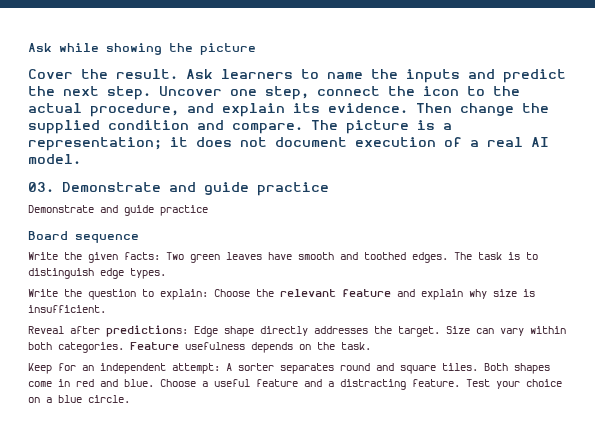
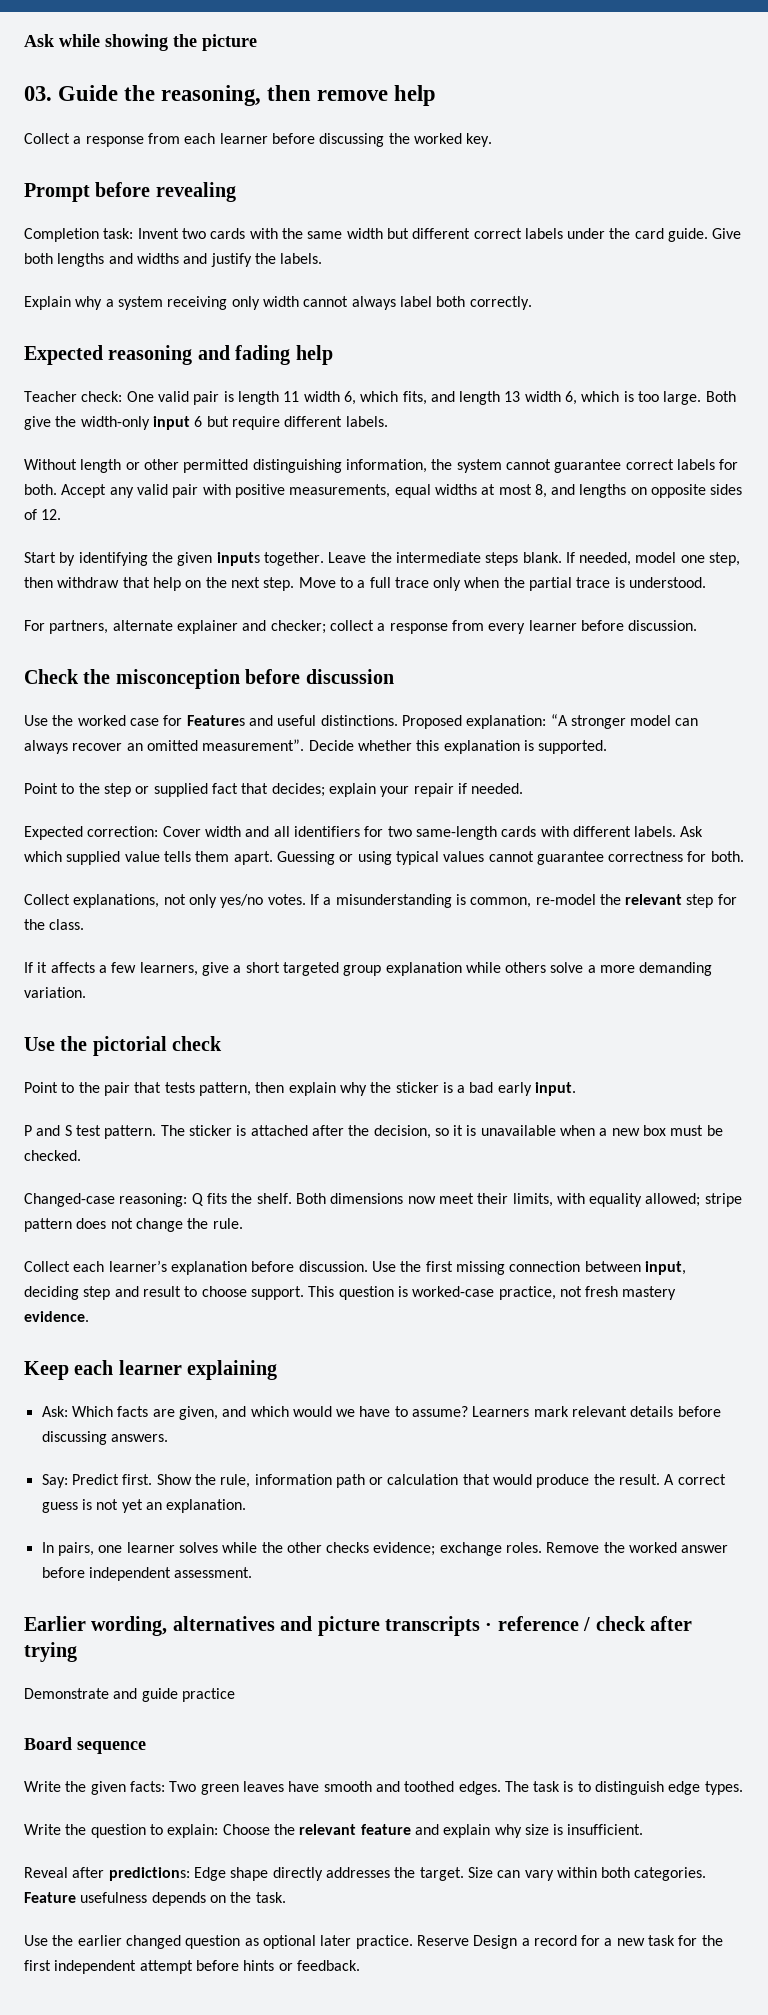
- Cover the result. Ask learners to name the inputs and predict the next step. Uncover one step, connect the icon to the actual procedure, and explain its evidence. Then change the supplied condition and compare. The picture is a representation; it does not document execution of a real AI model.
- 03. Demonstrate and guide practice
+ 03. Guide the reasoning, then remove help
+ Collect a response from each learner before discussing the worked key.
+ Prompt before revealing
+ Completion task: Invent two cards with the same width but different correct labels under the card guide. Give both lengths and widths and justify the labels.
+ Explain why a system receiving only width cannot always label both correctly.
+ Expected reasoning and fading help
+ Teacher check: One valid pair is length 11 width 6, which fits, and length 13 width 6, which is too large. Both give the width-only input 6 but require different labels.
+ Without length or other permitted distinguishing information, the system cannot guarantee correct labels for both. Accept any valid pair with positive measurements, equal widths at most 8, and lengths on opposite sides of 12.
+ Start by identifying the given inputs together. Leave the intermediate steps blank. If needed, model one step, then withdraw that help on the next step. Move to a full trace only when the partial trace is understood.
+ For partners, alternate explainer and checker; collect a response from every learner before discussion.
+ Check the misconception before discussion
+ Use the worked case for Features and useful distinctions. Proposed explanation: “A stronger model can always recover an omitted measurement”. Decide whether this explanation is supported.
+ Point to the step or supplied fact that decides; explain your repair if needed.
+ Expected correction: Cover width and all identifiers for two same-length cards with different labels. Ask which supplied value tells them apart. Guessing or using typical values cannot guarantee correctness for both.
+ Collect explanations, not only yes/no votes. If a misunderstanding is common, re-model the relevant step for the class.
+ If it affects a few learners, give a short targeted group explanation while others solve a more demanding variation.
+ Use the pictorial check
+ Point to the pair that tests pattern, then explain why the sticker is a bad early input.
+ P and S test pattern. The sticker is attached after the decision, so it is unavailable when a new box must be checked.
+ Changed-case reasoning: Q fits the shelf. Both dimensions now meet their limits, with equality allowed; stripe pattern does not change the rule.
+ Collect each learner’s explanation before discussion. Use the first missing connection between input, deciding step and result to choose support. This question is worked-case practice, not fresh mastery evidence.
+ Keep each learner explaining
+ Ask: Which facts are given, and which would we have to assume? Learners mark relevant details before discussing answers.
+ Say: Predict first. Show the rule, information path or calculation that would produce the result. A correct guess is not yet an explanation.
+ In pairs, one learner solves while the other checks evidence; exchange roles. Remove the worked answer before independent assessment.
+ Earlier wording, alternatives and picture transcripts · reference / check after trying
- Keep for an independent attempt: A sorter separates round and square tiles. Both shapes come in red and blue. Choose a useful feature and a distracting feature. Test your choice on a blue circle.
+ Use the earlier changed question as optional later practice. Reserve Design a record for a new task for the first independent attempt before hints or feedback.

